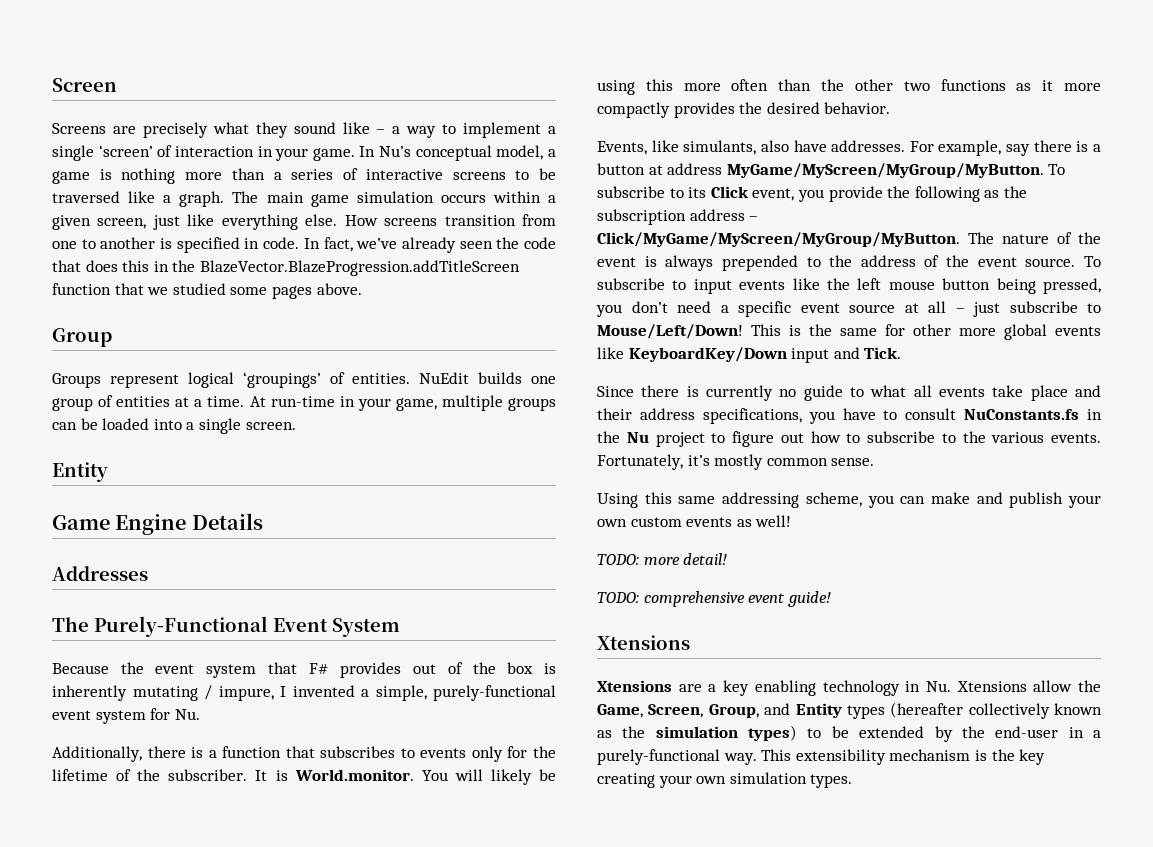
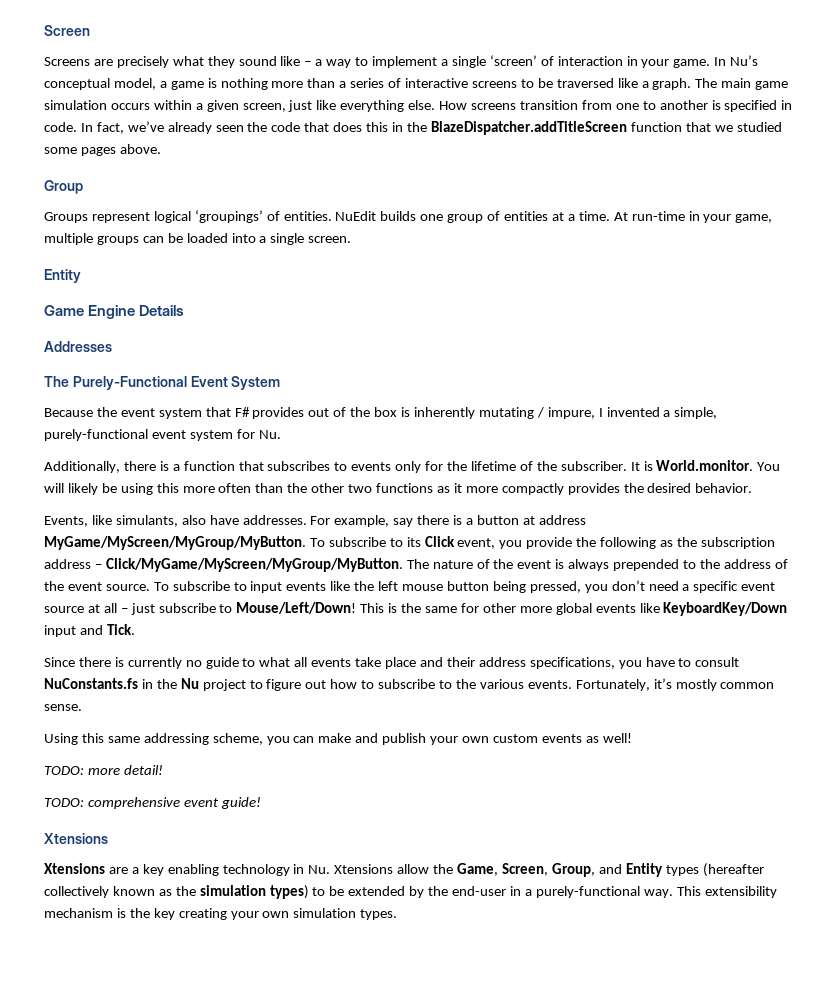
- In fact, we’ve already seen the code that does this in the BlazeVector.BlazeProgression.addTitleScreen function that we studied some pages above.
+ In fact, we’ve already seen the code that does this in the BlazeDispatcher.addTitleScreen function that we studied some pages above.

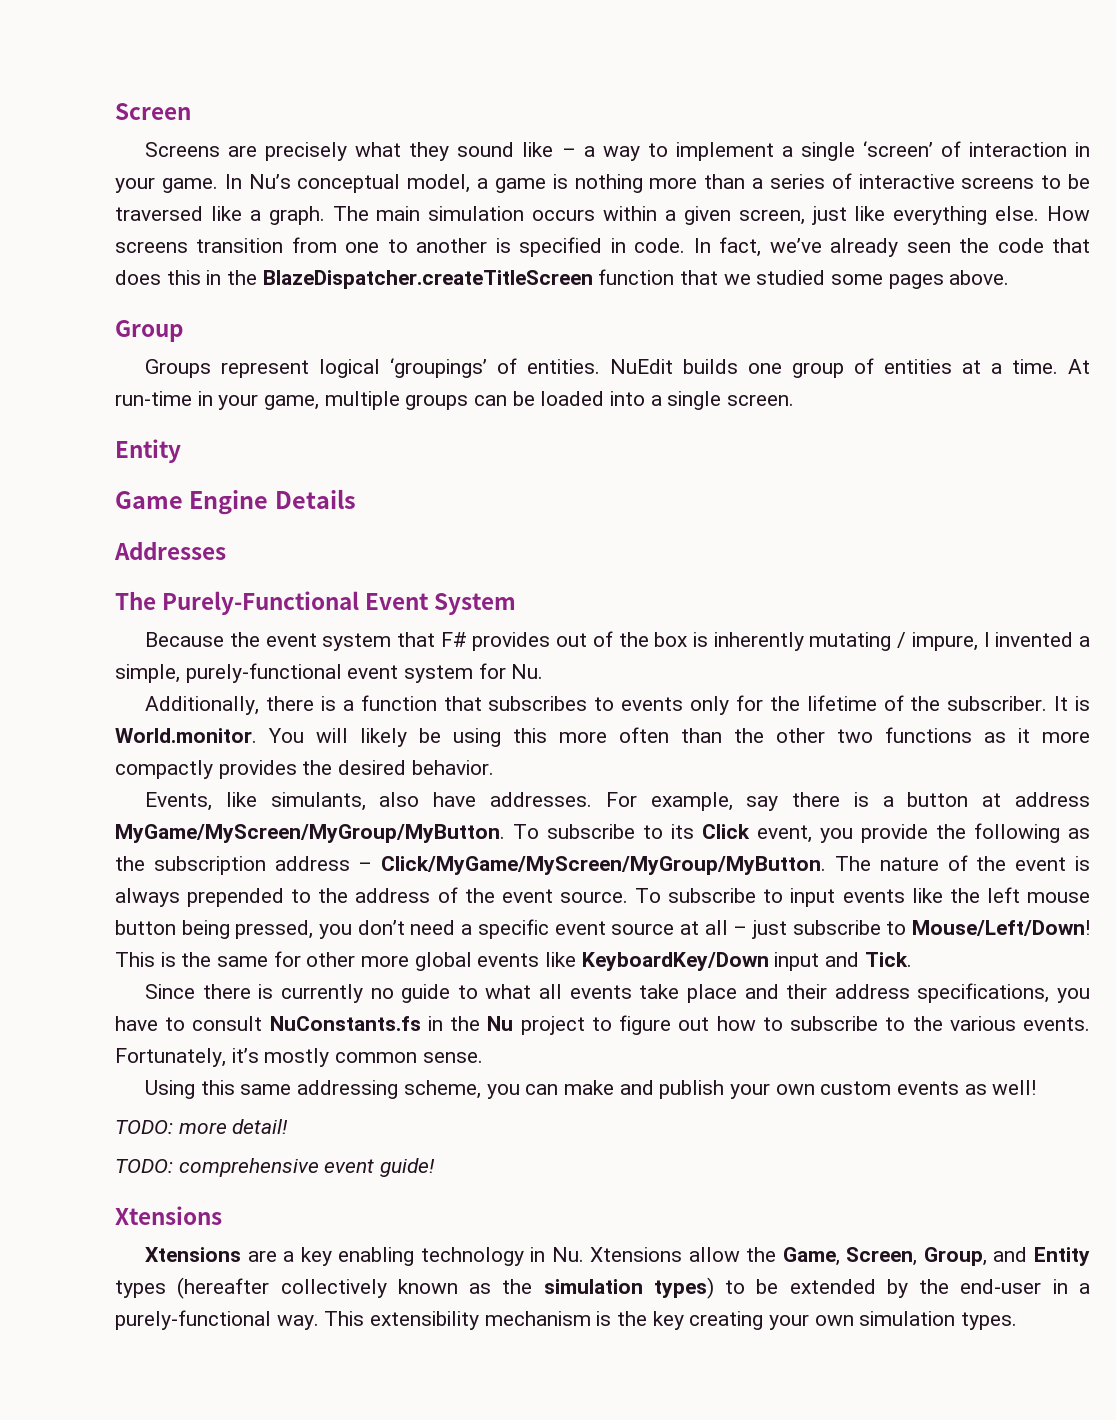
- The main game simulation occurs within a given screen, just like everything else.
+ The main simulation occurs within a given screen, just like everything else.
- In fact, we’ve already seen the code that does this in the BlazeDispatcher.addTitleScreen function that we studied some pages above.
+ In fact, we’ve already seen the code that does this in the BlazeDispatcher.createTitleScreen function that we studied some pages above.

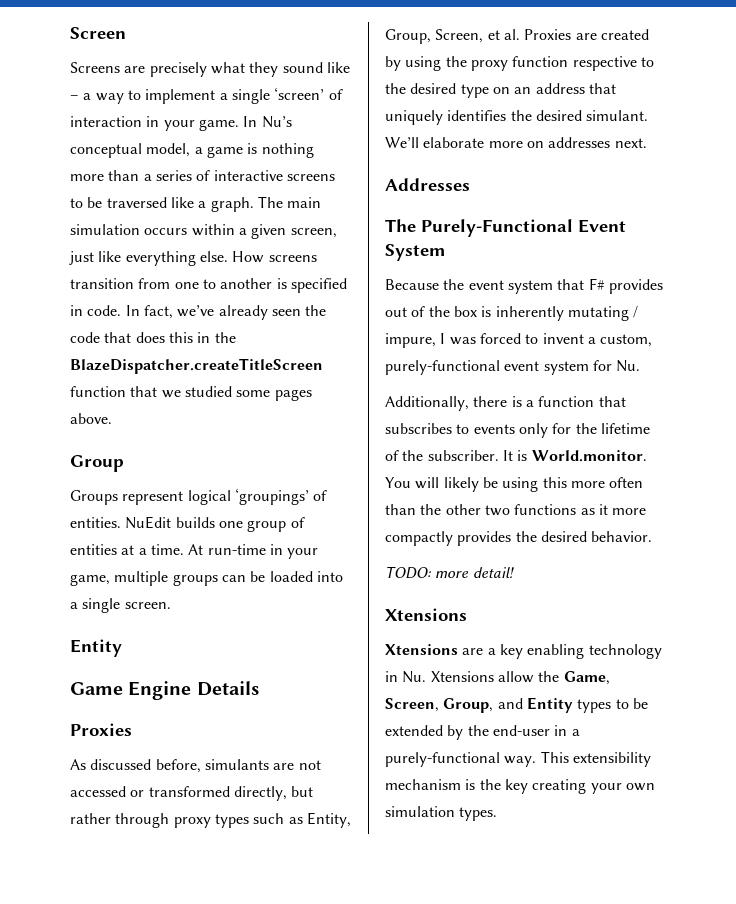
  Game Engine Details
+ Proxies
+ As discussed before, simulants are not accessed or transformed directly, but rather through proxy types such as Entity, Group, Screen, et al. Proxies are created by using the proxy function respective to the desired type on an address that uniquely identifies the desired simulant. We’ll elaborate more on addresses next.
- Because the event system that F# provides out of the box is inherently mutating / impure, I invented a simple, purely-functional event system for Nu.
+ Because the event system that F# provides out of the box is inherently mutating / impure, I was forced to invent a custom, purely-functional event system for Nu.
- Events, like simulants, also have addresses. For example, say there is a button at address MyGame/MyScreen/MyGroup/MyButton. To subscribe to its Click event, you provide the following as the subscription address – Click/MyGame/MyScreen/MyGroup/MyButton. The nature of the event is always prepended to the address of the event source. To subscribe to input events like the left mouse button being pressed, you don’t need a specific event source at all – just subscribe to Mouse/Left/Down! This is the same for other more global events like KeyboardKey/Down input and Tick.
- Since there is currently no guide to what all events take place and their address specifications, you have to consult NuConstants.fs in the Nu project to figure out how to subscribe to the various events. Fortunately, it’s mostly common sense.
- Using this same addressing scheme, you can make and publish your own custom events as well!
- TODO: comprehensive event guide!
- Xtensions are a key enabling technology in Nu. Xtensions allow the Game, Screen, Group, and Entity types (hereafter collectively known as the simulation types) to be extended by the end-user in a purely-functional way.
+ Xtensions are a key enabling technology in Nu. Xtensions allow the Game, Screen, Group, and Entity types to be extended by the end-user in a purely-functional way.

